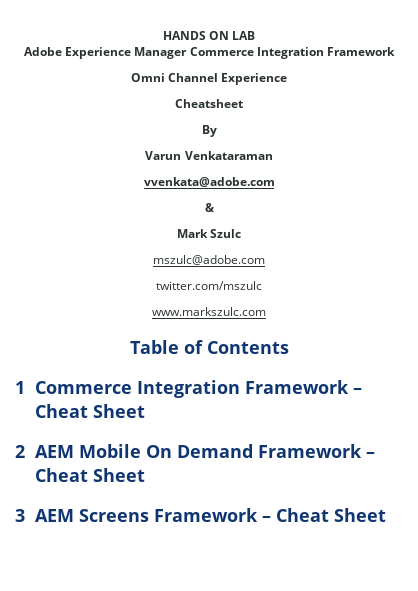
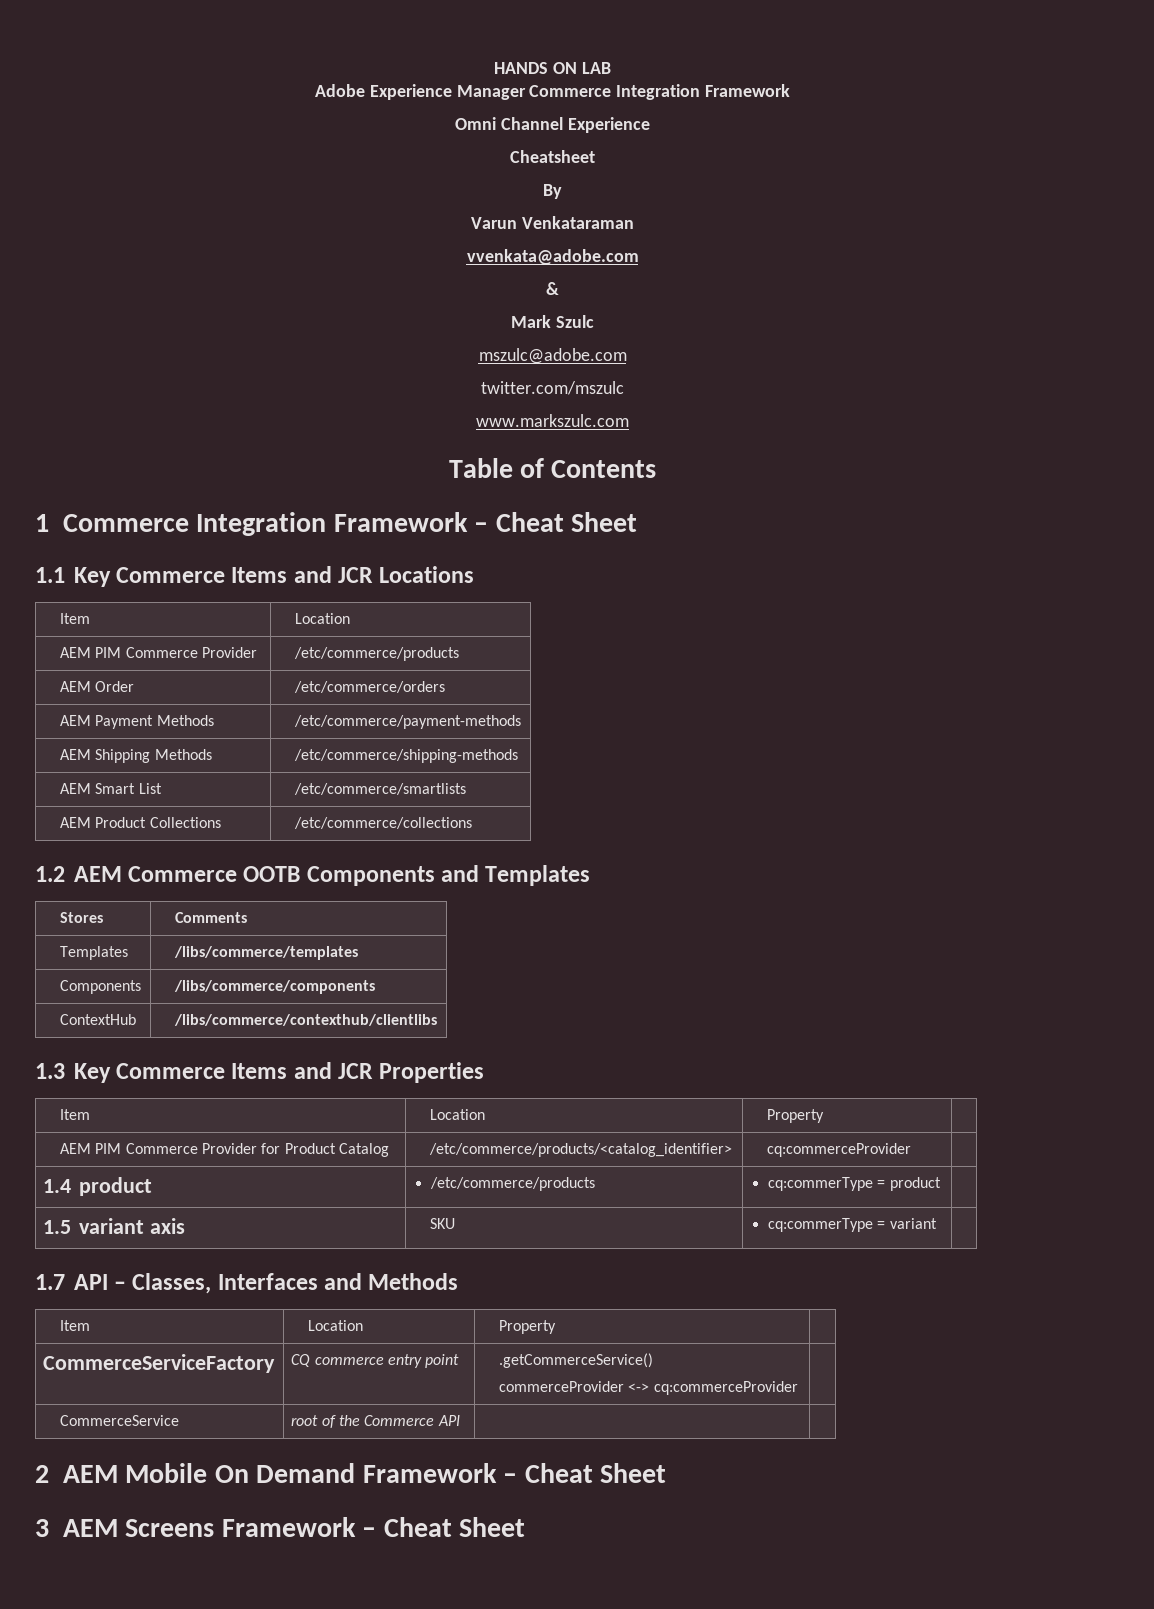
+ 1.1 Key Commerce Items and JCR Locations
+ Item | Location
+ AEM PIM Commerce Provider | /etc/commerce/products
+ AEM Order | /etc/commerce/orders
+ AEM Payment Methods | /etc/commerce/payment-methods
+ AEM Shipping Methods | /etc/commerce/shipping-methods
+ AEM Smart List | /etc/commerce/smartlists
+ AEM Product Collections | /etc/commerce/collections
+ 1.2 AEM Commerce OOTB Components and Templates
+ Stores | Comments
+ Templates | /libs/commerce/templates
+ Components | /libs/commerce/components
+ ContextHub | /libs/commerce/contexthub/clientlibs
+ 1.3 Key Commerce Items and JCR Properties
+ Item | Location | Property |
+ AEM PIM Commerce Provider for Product Catalog | /etc/commerce/products/<catalog_identifier> | cq:commerceProvider |
+ 1.4 product | /etc/commerce/products | cq:commerType = product |
+ 1.5 variant axis | SKU | cq:commerType = variant |
+ 1.7 API – Classes, Interfaces and Methods
+ Item | Location | Property |
+ CommerceServiceFactory | CQ commerce entry point | .getCommerceService()
+ commerceProvider <-> cq:commerceProvider |
+ CommerceService | root of the Commerce API | |

